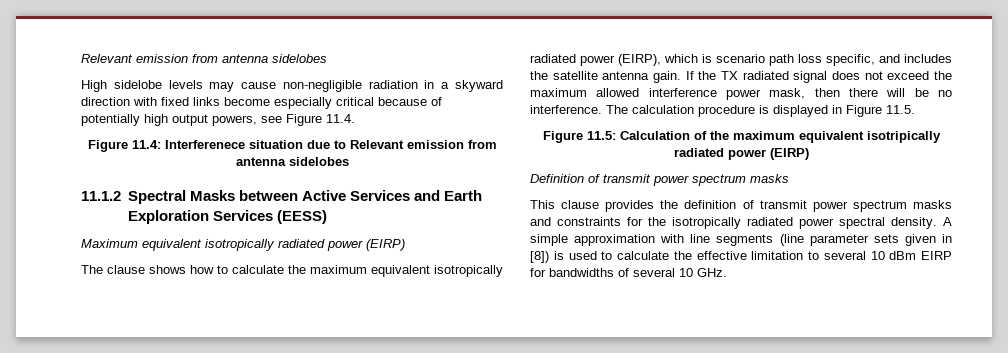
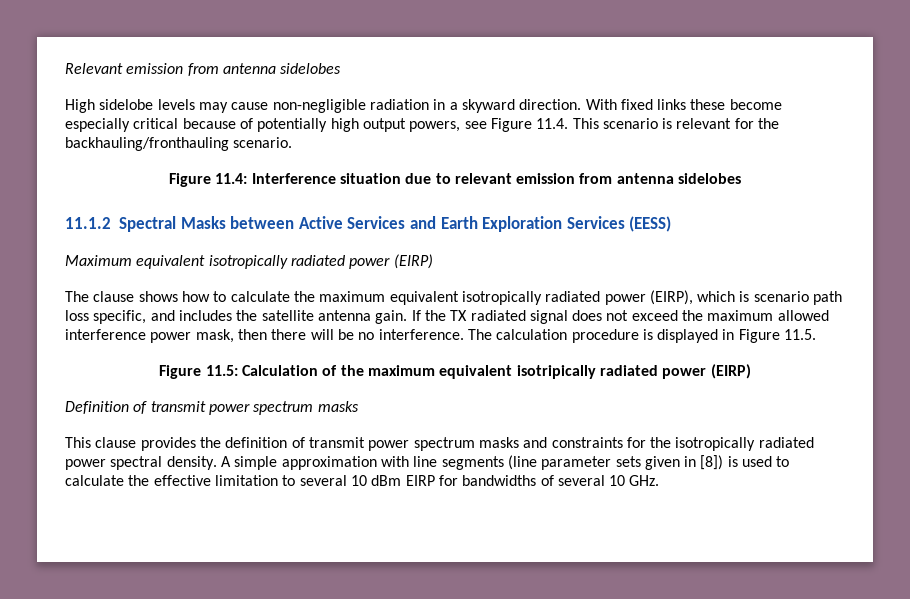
- High sidelobe levels may cause non-negligible radiation in a skyward direction with fixed links become especially critical because of potentially high output powers, see Figure 11.4.
+ High sidelobe levels may cause non-negligible radiation in a skyward direction. With fixed links these become especially critical because of potentially high output powers, see Figure 11.4. This scenario is relevant for the backhauling/fronthauling scenario.
- Figure 11.4: Interferenece situation due to Relevant emission from antenna sidelobes
+ Figure 11.4: Interference situation due to relevant emission from antenna sidelobes

